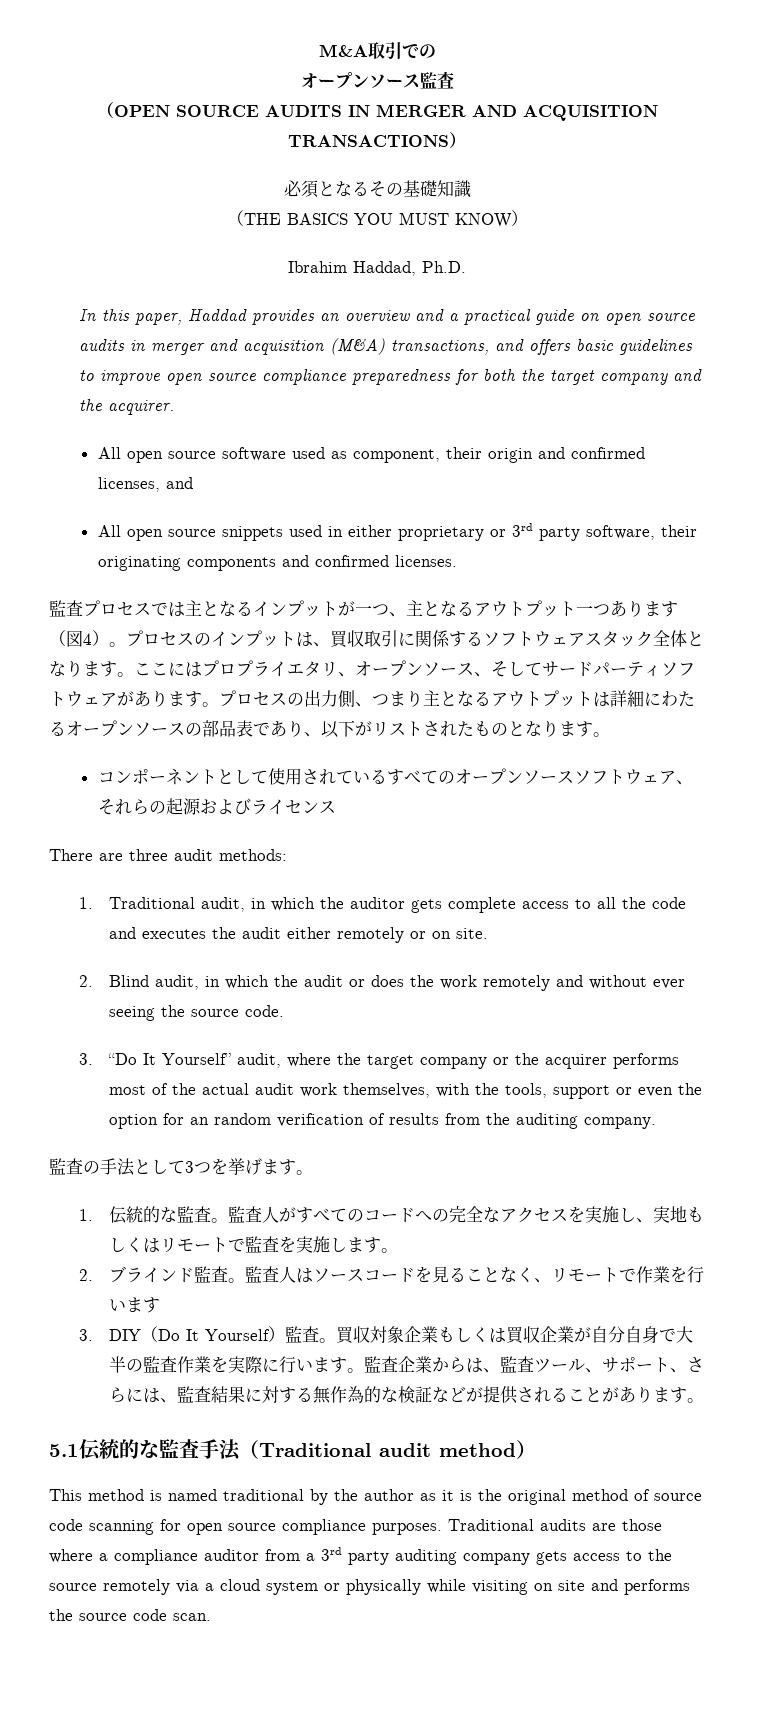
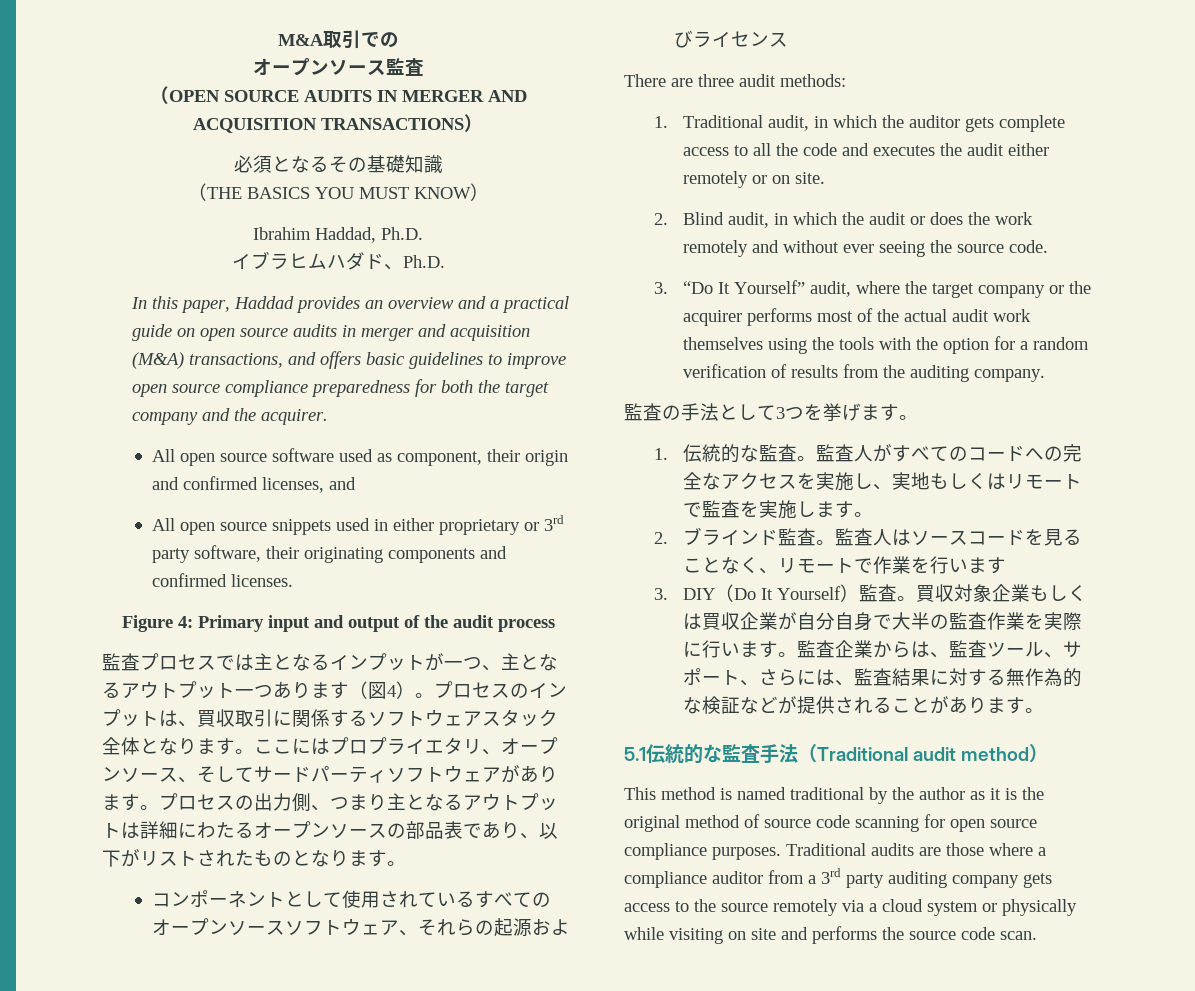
+ イブラヒムハダド、Ph.D.
+ Figure 4: Primary input and output of the audit process
- 3. “Do It Yourself” audit, where the target company or the acquirer performs most of the actual audit work themselves, with the tools, support or even the option for an random verification of results from the auditing company.
+ 3. “Do It Yourself” audit, where the target company or the acquirer performs most of the actual audit work themselves using the tools with the option for a random verification of results from the auditing company.

